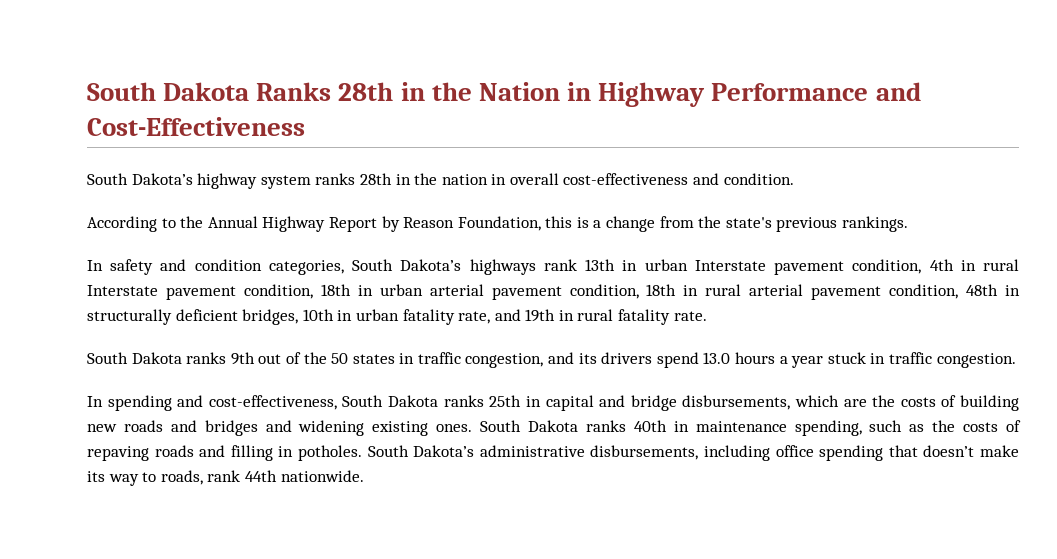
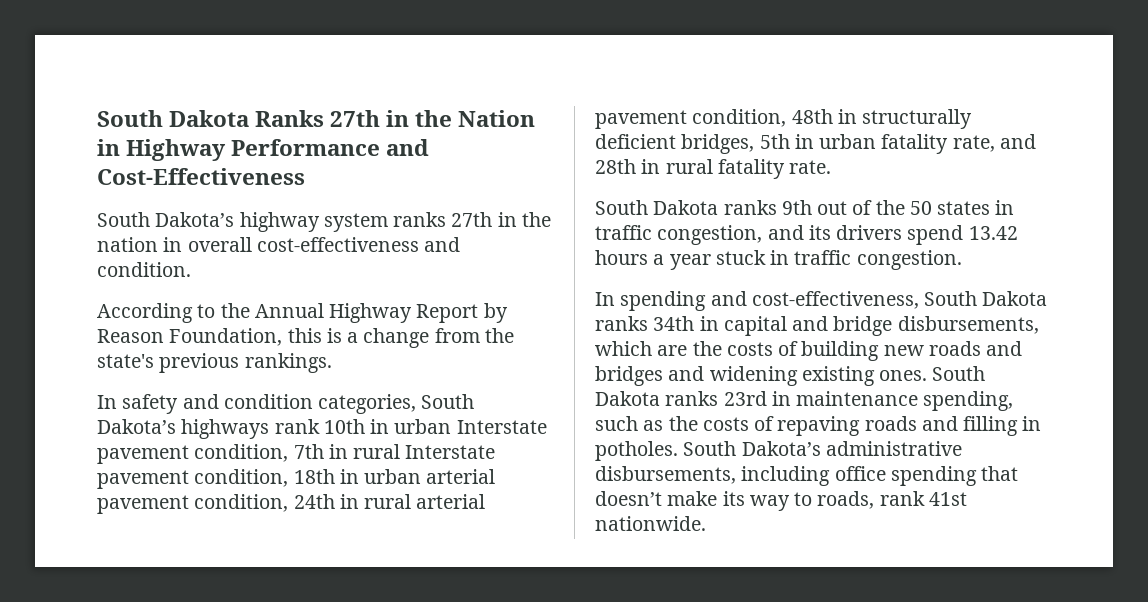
- South Dakota Ranks 28th in the Nation in Highway Performance and Cost-Effectiveness
+ South Dakota Ranks 27th in the Nation in Highway Performance and Cost-Effectiveness
- South Dakota’s highway system ranks 28th in the nation in overall cost-effectiveness and condition.
+ South Dakota’s highway system ranks 27th in the nation in overall cost-effectiveness and condition.
- In safety and condition categories, South Dakota’s highways rank 13th in urban Interstate pavement condition, 4th in rural Interstate pavement condition, 18th in urban arterial pavement condition, 18th in rural arterial pavement condition, 48th in structurally deficient bridges, 10th in urban fatality rate, and 19th in rural fatality rate.
+ In safety and condition categories, South Dakota’s highways rank 10th in urban Interstate pavement condition, 7th in rural Interstate pavement condition, 18th in urban arterial pavement condition, 24th in rural arterial pavement condition, 48th in structurally deficient bridges, 5th in urban fatality rate, and 28th in rural fatality rate.
- South Dakota ranks 9th out of the 50 states in traffic congestion, and its drivers spend 13.0 hours a year stuck in traffic congestion.
+ South Dakota ranks 9th out of the 50 states in traffic congestion, and its drivers spend 13.42 hours a year stuck in traffic congestion.
- In spending and cost-effectiveness, South Dakota ranks 25th in capital and bridge disbursements, which are the costs of building new roads and bridges and widening existing ones.
+ In spending and cost-effectiveness, South Dakota ranks 34th in capital and bridge disbursements, which are the costs of building new roads and bridges and widening existing ones.
- South Dakota ranks 40th in maintenance spending, such as the costs of repaving roads and filling in potholes.
+ South Dakota ranks 23rd in maintenance spending, such as the costs of repaving roads and filling in potholes.
- South Dakota’s administrative disbursements, including office spending that doesn’t make its way to roads, rank 44th nationwide.
+ South Dakota’s administrative disbursements, including office spending that doesn’t make its way to roads, rank 41st nationwide.

